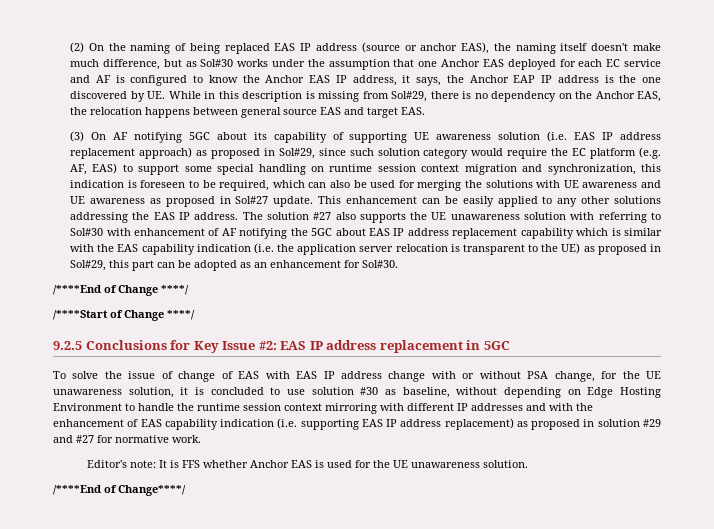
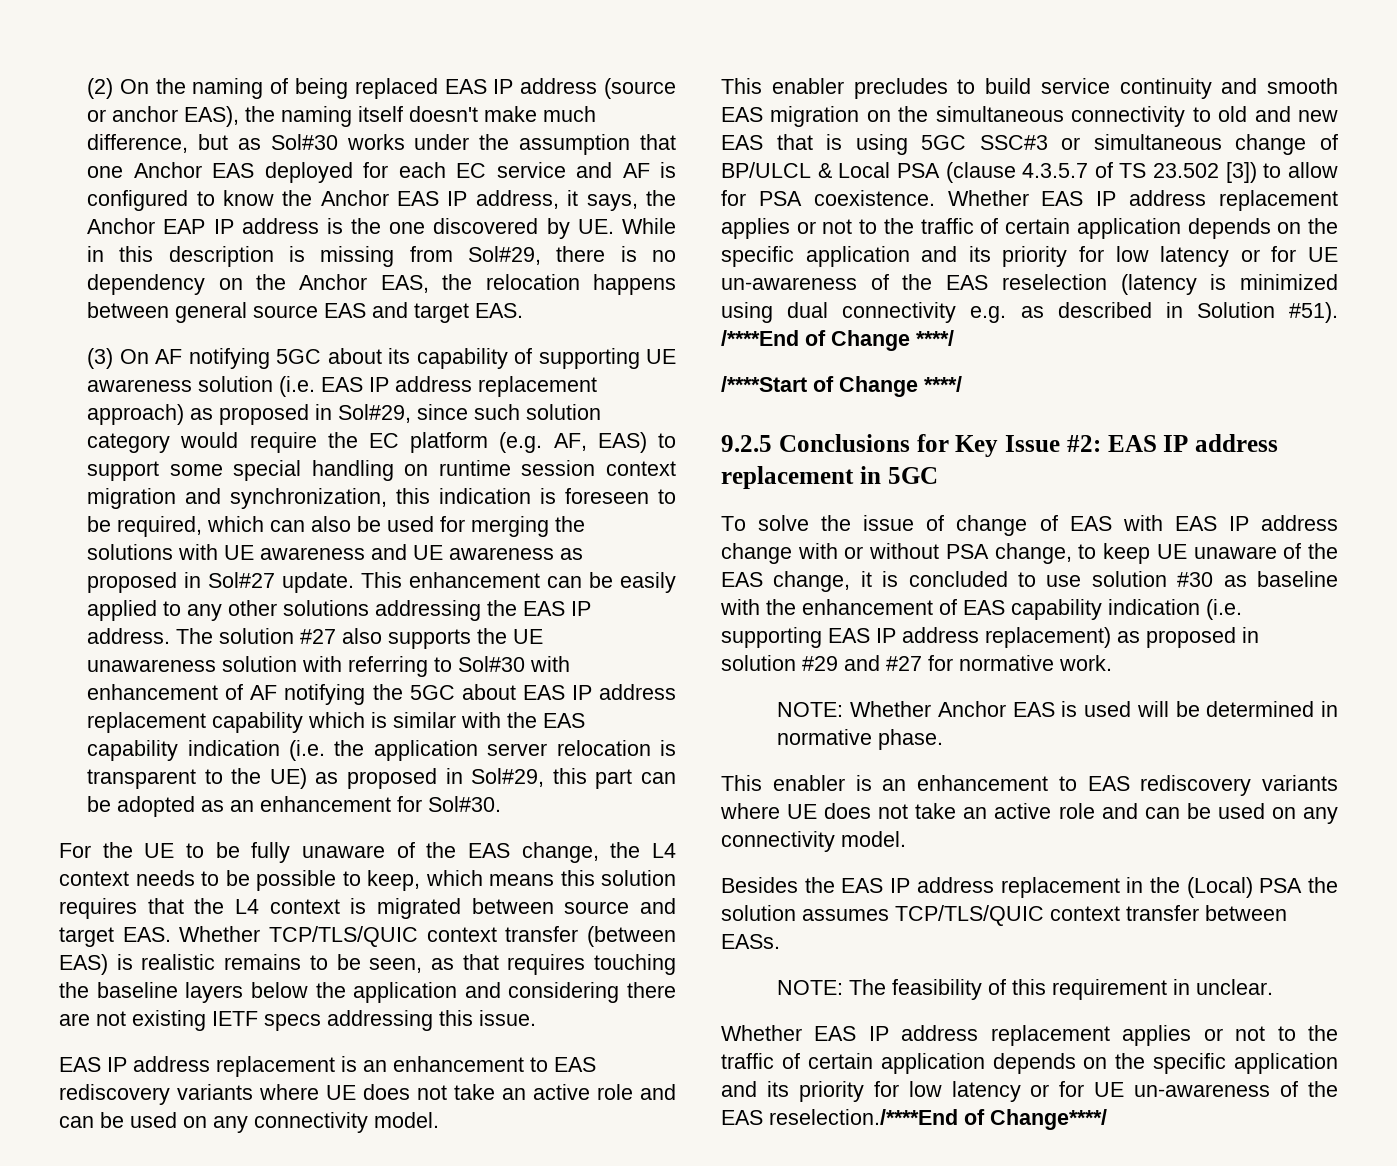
+ For the UE to be fully unaware of the EAS change, the L4 context needs to be possible to keep, which means this solution requires that the L4 context is migrated between source and target EAS. Whether TCP/TLS/QUIC context transfer (between EAS) is realistic remains to be seen, as that requires touching the baseline layers below the application and considering there are not existing IETF specs addressing this issue.
+ EAS IP address replacement is an enhancement to EAS rediscovery variants where UE does not take an active role and can be used on any connectivity model.
+ This enabler precludes to build service continuity and smooth EAS migration on the simultaneous connectivity to old and new EAS that is using 5GC SSC#3 or simultaneous change of BP/ULCL & Local PSA (clause 4.3.5.7 of TS 23.502 [3]) to allow for PSA coexistence. Whether EAS IP address replacement applies or not to the traffic of certain application depends on the specific application and its priority for low latency or for UE un-awareness of the EAS reselection (latency is minimized using dual connectivity e.g. as described in Solution #51).
- To solve the issue of change of EAS with EAS IP address change with or without PSA change, for the UE unawareness solution, it is concluded to use solution #30 as baseline, without depending on Edge Hosting Environment to handle the runtime session context mirroring with different IP addresses and with the enhancement of EAS capability indication (i.e. supporting EAS IP address replacement) as proposed in solution #29 and #27 for normative work.
+ To solve the issue of change of EAS with EAS IP address change with or without PSA change, to keep UE unaware of the EAS change, it is concluded to use solution #30 as baseline with the enhancement of EAS capability indication (i.e. supporting EAS IP address replacement) as proposed in solution #29 and #27 for normative work.
- Editor's note: It is FFS whether Anchor EAS is used for the UE unawareness solution.
- /****End of Change****/
+ NOTE: Whether Anchor EAS is used will be determined in normative phase.
+ This enabler is an enhancement to EAS rediscovery variants where UE does not take an active role and can be used on any connectivity model.
+ Besides the EAS IP address replacement in the (Local) PSA the solution assumes TCP/TLS/QUIC context transfer between EASs.
+ NOTE: The feasibility of this requirement in unclear.
+ Whether EAS IP address replacement applies or not to the traffic of certain application depends on the specific application and its priority for low latency or for UE un-awareness of the EAS reselection./****End of Change****/

